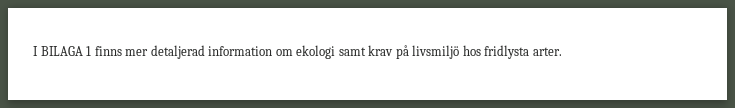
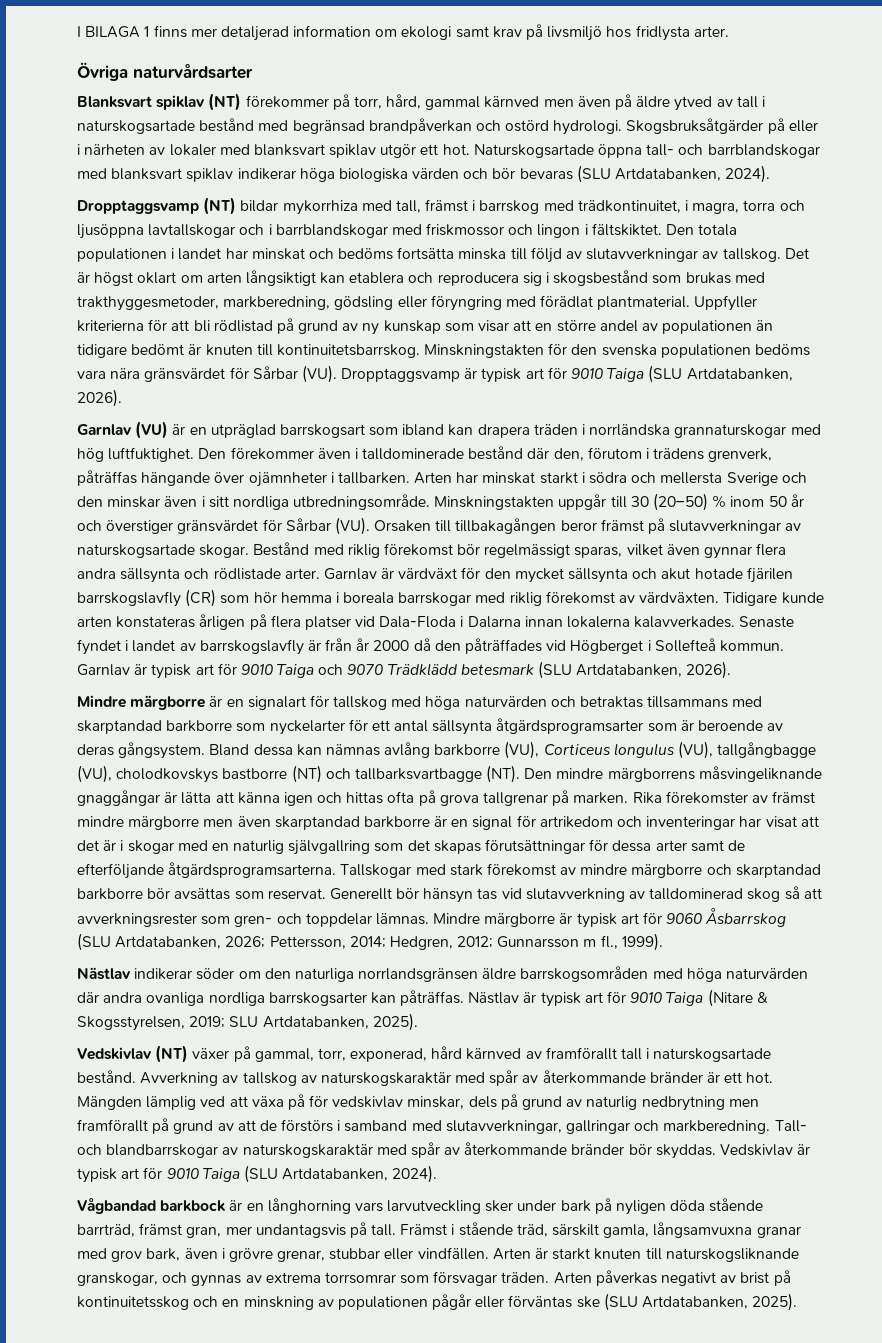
+ Övriga naturvårdsarter
+ Blanksvart spiklav (NT) förekommer på torr, hård, gammal kärnved men även på äldre ytved av tall i naturskogsartade bestånd med begränsad brandpåverkan och ostörd hydrologi. Skogsbruksåtgärder på eller i närheten av lokaler med blanksvart spiklav utgör ett hot. Naturskogsartade öppna tall- och barrblandskogar med blanksvart spiklav indikerar höga biologiska värden och bör bevaras (SLU Artdatabanken, 2024).
+ Dropptaggsvamp (NT) bildar mykorrhiza med tall, främst i barrskog med trädkontinuitet, i magra, torra och ljusöppna lavtallskogar och i barrblandskogar med friskmossor och lingon i fältskiktet. Den totala populationen i landet har minskat och bedöms fortsätta minska till följd av slutavverkningar av tallskog. Det är högst oklart om arten långsiktigt kan etablera och reproducera sig i skogsbestånd som brukas med trakthyggesmetoder, markberedning, gödsling eller föryngring med förädlat plantmaterial. Uppfyller kriterierna för att bli rödlistad på grund av ny kunskap som visar att en större andel av populationen än tidigare bedömt är knuten till kontinuitetsbarrskog. Minskningstakten för den svenska populationen bedöms vara nära gränsvärdet för Sårbar (VU). Dropptaggsvamp är typisk art för 9010 Taiga (SLU Artdatabanken, 2026).
+ Garnlav (VU) är en utpräglad barrskogsart som ibland kan drapera träden i norrländska grannaturskogar med hög luftfuktighet. Den förekommer även i talldominerade bestånd där den, förutom i trädens grenverk, påträffas hängande över ojämnheter i tallbarken. Arten har minskat starkt i södra och mellersta Sverige och den minskar även i sitt nordliga utbredningsområde. Minskningstakten uppgår till 30 (20–50) % inom 50 år och överstiger gränsvärdet för Sårbar (VU). Orsaken till tillbakagången beror främst på slutavverkningar av naturskogsartade skogar. Bestånd med riklig förekomst bör regelmässigt sparas, vilket även gynnar flera andra sällsynta och rödlistade arter. Garnlav är värdväxt för den mycket sällsynta och akut hotade fjärilen barrskogslavfly (CR) som hör hemma i boreala barrskogar med riklig förekomst av värdväxten. Tidigare kunde arten konstateras årligen på flera platser vid Dala-Floda i Dalarna innan lokalerna kalavverkades. Senaste fyndet i landet av barrskogslavfly är från år 2000 då den påträffades vid Högberget i Sollefteå kommun. Garnlav är typisk art för 9010 Taiga och 9070 Trädklädd betesmark (SLU Artdatabanken, 2026).
+ Mindre märgborre är en signalart för tallskog med höga naturvärden och betraktas tillsammans med skarptandad barkborre som nyckelarter för ett antal sällsynta åtgärdsprogramsarter som är beroende av deras gångsystem. Bland dessa kan nämnas avlång barkborre (VU), Corticeus longulus (VU), tallgångbagge (VU), cholodkovskys bastborre (NT) och tallbarksvartbagge (NT). Den mindre märgborrens måsvingeliknande gnaggångar är lätta att känna igen och hittas ofta på grova tallgrenar på marken. Rika förekomster av främst mindre märgborre men även skarptandad barkborre är en signal för artrikedom och inventeringar har visat att det är i skogar med en naturlig självgallring som det skapas förutsättningar för dessa arter samt de efterföljande åtgärdsprogramsarterna. Tallskogar med stark förekomst av mindre märgborre och skarptandad barkborre bör avsättas som reservat. Generellt bör hänsyn tas vid slutavverkning av talldominerad skog så att avverkningsrester som gren- och toppdelar lämnas. Mindre märgborre är typisk art för 9060 Åsbarrskog (SLU Artdatabanken, 2026; Pettersson, 2014; Hedgren, 2012; Gunnarsson m fl., 1999).
+ Nästlav indikerar söder om den naturliga norrlandsgränsen äldre barrskogsområden med höga naturvärden där andra ovanliga nordliga barrskogsarter kan påträffas. Nästlav är typisk art för 9010 Taiga (Nitare & Skogsstyrelsen, 2019; SLU Artdatabanken, 2025).
+ Vedskivlav (NT) växer på gammal, torr, exponerad, hård kärnved av framförallt tall i naturskogsartade bestånd. Avverkning av tallskog av naturskogskaraktär med spår av återkommande bränder är ett hot. Mängden lämplig ved att växa på för vedskivlav minskar, dels på grund av naturlig nedbrytning men framförallt på grund av att de förstörs i samband med slutavverkningar, gallringar och markberedning. Tall- och blandbarrskogar av naturskogskaraktär med spår av återkommande bränder bör skyddas. Vedskivlav är typisk art för 9010 Taiga (SLU Artdatabanken, 2024).
+ Vågbandad barkbock är en långhorning vars larvutveckling sker under bark på nyligen döda stående barrträd, främst gran, mer undantagsvis på tall. Främst i stående träd, särskilt gamla, långsamvuxna granar med grov bark, även i grövre grenar, stubbar eller vindfällen. Arten är starkt knuten till naturskogsliknande granskogar, och gynnas av extrema torrsomrar som försvagar träden. Arten påverkas negativt av brist på kontinuitetsskog och en minskning av populationen pågår eller förväntas ske (SLU Artdatabanken, 2025).

